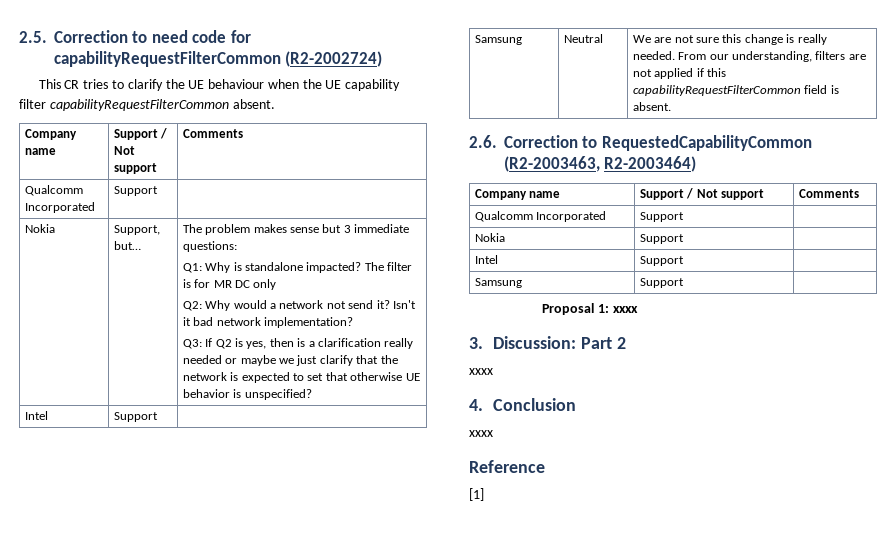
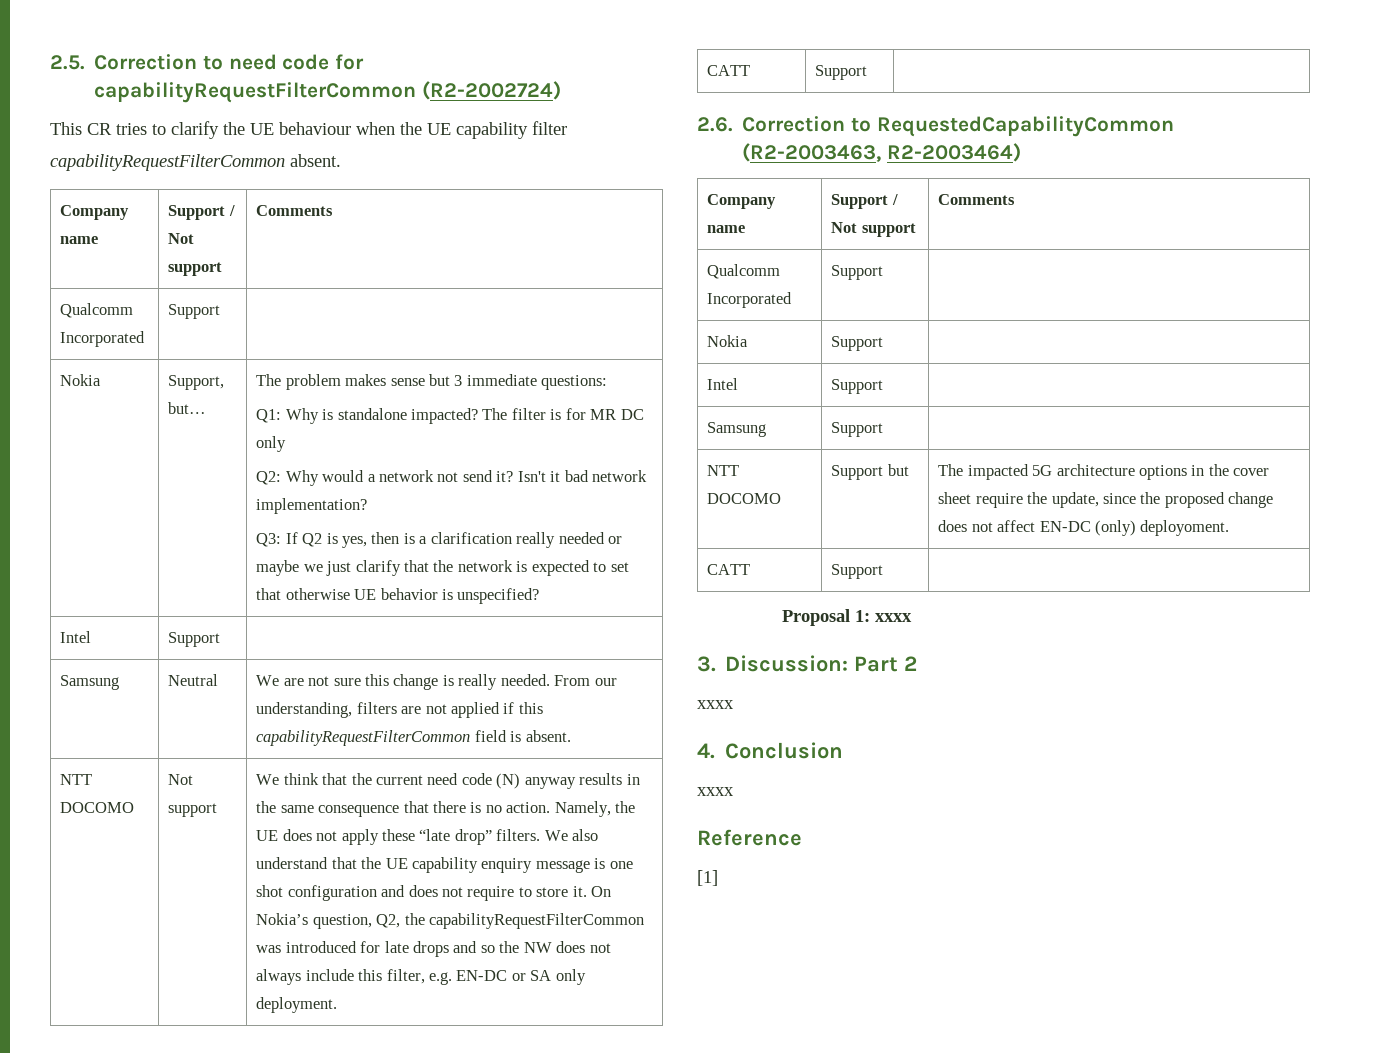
+ NTT DOCOMO | Not support | We think that the current need code (N) anyway results in the same consequence that there is no action. Namely, the UE does not apply these “late drop” filters. We also understand that the UE capability enquiry message is one shot configuration and does not require to store it. On Nokia’s question, Q2, the capabilityRequestFilterCommon was introduced for late drops and so the NW does not always include this filter, e.g. EN-DC or SA only deployment.
+ CATT | Support |
+ NTT DOCOMO | Support but | The impacted 5G architecture options in the cover sheet require the update, since the proposed change does not affect EN-DC (only) deployoment.
+ CATT | Support |

